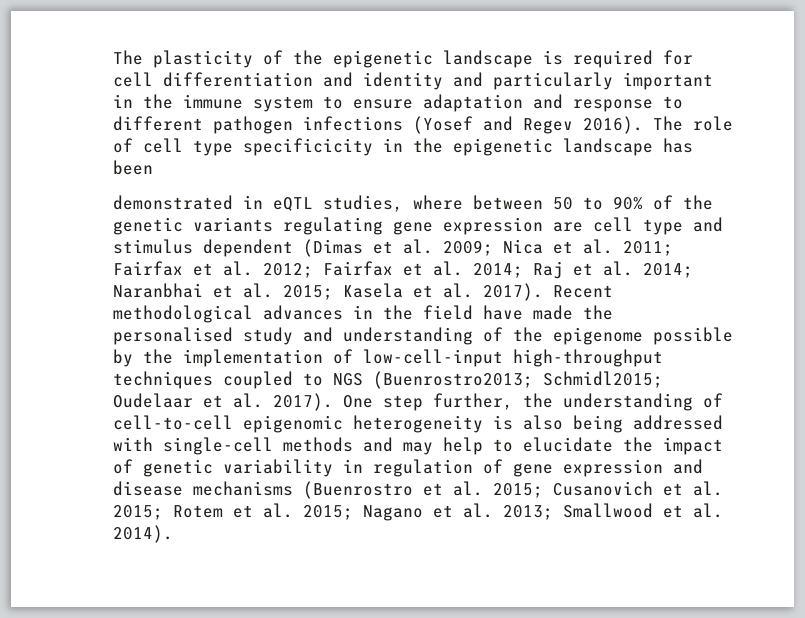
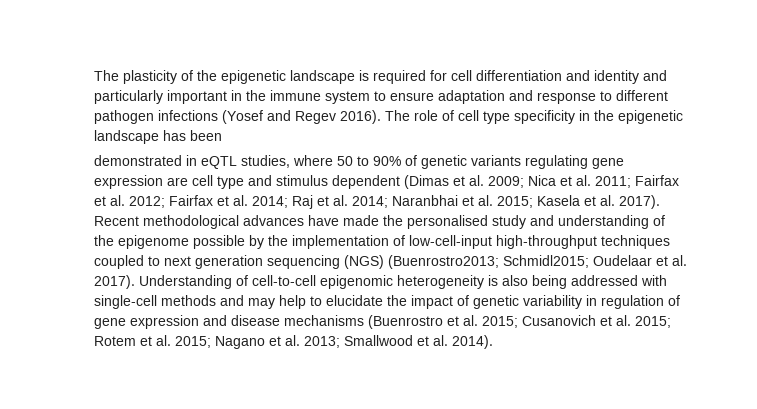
- The role of cell type specificicity in the epigenetic landscape has been
+ The role of cell type specificity in the epigenetic landscape has been
- demonstrated in eQTL studies, where between 50 to 90% of the genetic variants regulating gene expression are cell type and stimulus dependent (Dimas et al. 2009; Nica et al. 2011; Fairfax et al. 2012; Fairfax et al. 2014; Raj et al. 2014; Naranbhai et al. 2015; Kasela et al. 2017).
+ demonstrated in eQTL studies, where 50 to 90% of genetic variants regulating gene expression are cell type and stimulus dependent (Dimas et al. 2009; Nica et al. 2011; Fairfax et al. 2012; Fairfax et al. 2014; Raj et al. 2014; Naranbhai et al. 2015; Kasela et al. 2017).
- Recent methodological advances in the field have made the personalised study and understanding of the epigenome possible by the implementation of low-cell-input high-throughput techniques coupled to NGS (Buenrostro2013; Schmidl2015; Oudelaar et al. 2017).
+ Recent methodological advances have made the personalised study and understanding of the epigenome possible by the implementation of low-cell-input high-throughput techniques coupled to next generation sequencing (NGS) (Buenrostro2013; Schmidl2015; Oudelaar et al. 2017).
- One step further, the understanding of cell-to-cell epigenomic heterogeneity is also being addressed with single-cell methods and may help to elucidate the impact of genetic variability in regulation of gene expression and disease mechanisms (Buenrostro et al. 2015; Cusanovich et al. 2015; Rotem et al. 2015; Nagano et al. 2013; Smallwood et al. 2014).
+ Understanding of cell-to-cell epigenomic heterogeneity is also being addressed with single-cell methods and may help to elucidate the impact of genetic variability in regulation of gene expression and disease mechanisms (Buenrostro et al. 2015; Cusanovich et al. 2015; Rotem et al. 2015; Nagano et al. 2013; Smallwood et al. 2014).

